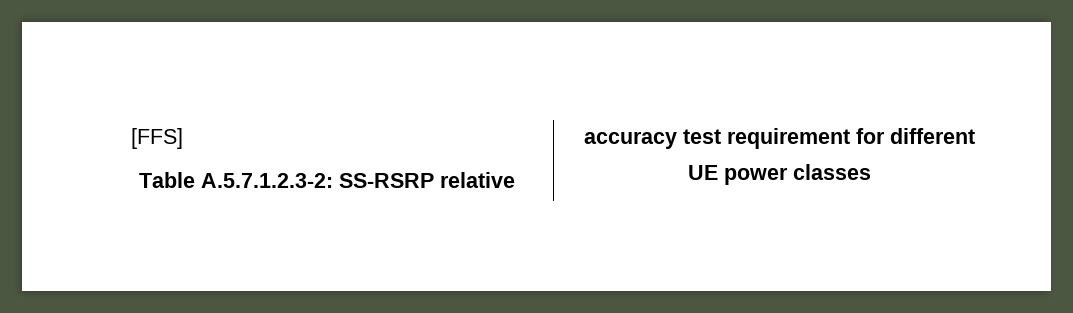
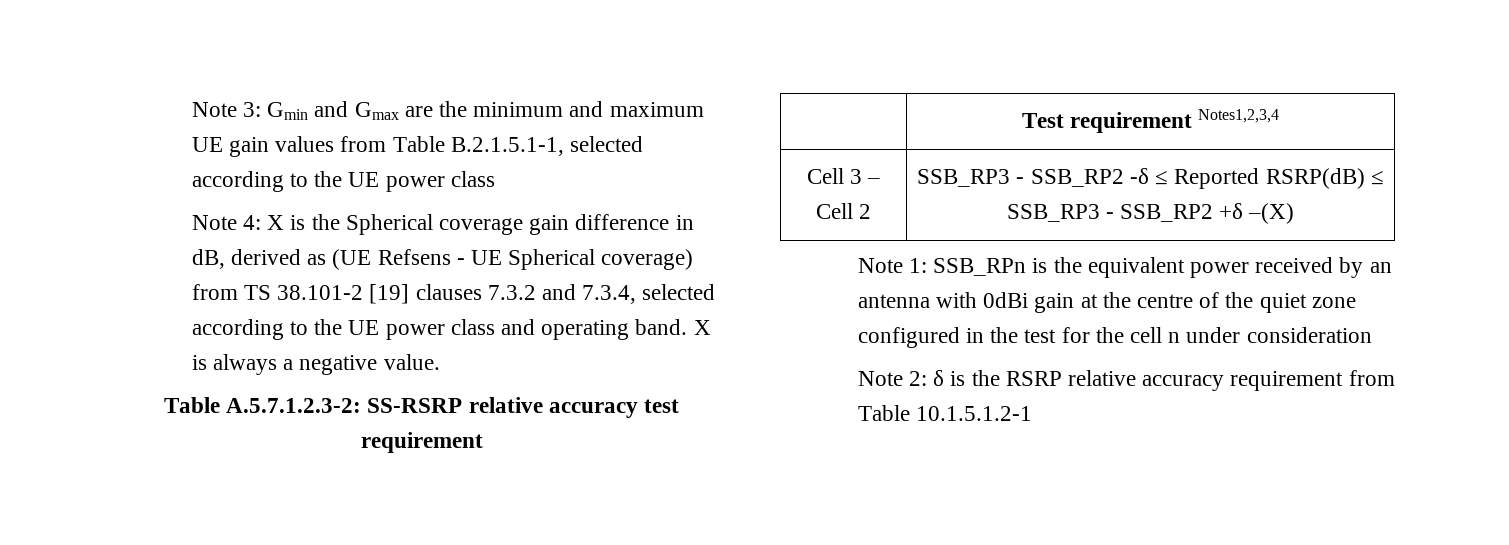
- [FFS]
+ Note 3: Gmin and Gmax are the minimum and maximum UE gain values from Table B.2.1.5.1-1, selected according to the UE power class
+ Note 4: X is the Spherical coverage gain difference in dB, derived as (UE Refsens - UE Spherical coverage) from TS 38.101-2 [19] clauses 7.3.2 and 7.3.4, selected according to the UE power class and operating band. X is always a negative value.
- Table A.5.7.1.2.3-2: SS-RSRP relative accuracy test requirement for different UE power classes
+ Table A.5.7.1.2.3-2: SS-RSRP relative accuracy test requirement
+ | Test requirement Notes1,2,3,4
+ Cell 3 – Cell 2 | SSB_RP3 - SSB_RP2 -δ ≤ Reported RSRP(dB) ≤ SSB_RP3 - SSB_RP2 +δ –(X)
+ Note 1: SSB_RPn is the equivalent power received by an antenna with 0dBi gain at the centre of the quiet zone configured in the test for the cell n under consideration
+ Note 2: δ is the RSRP relative accuracy requirement from Table 10.1.5.1.2-1

